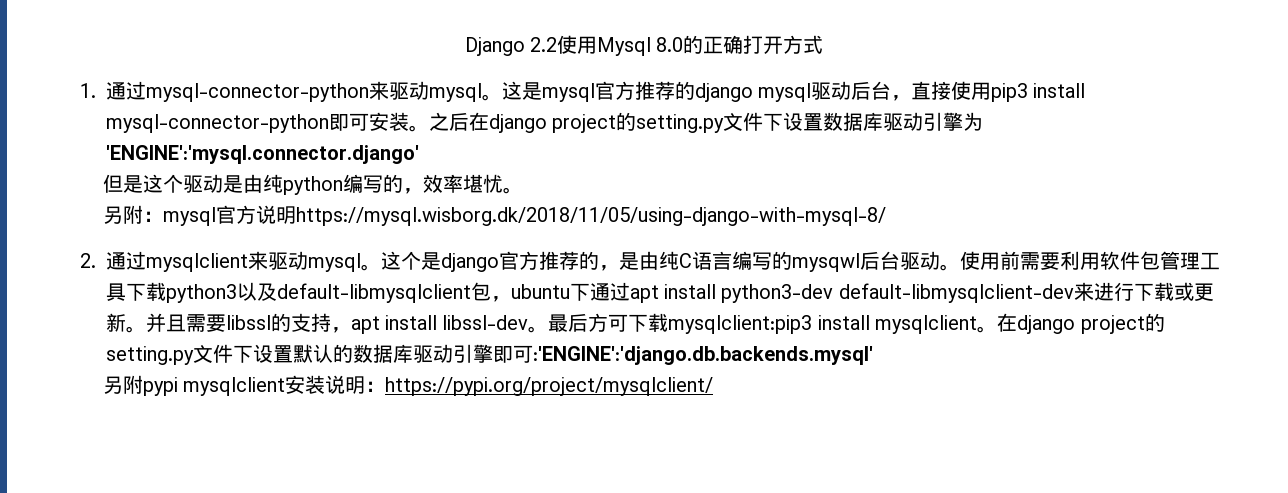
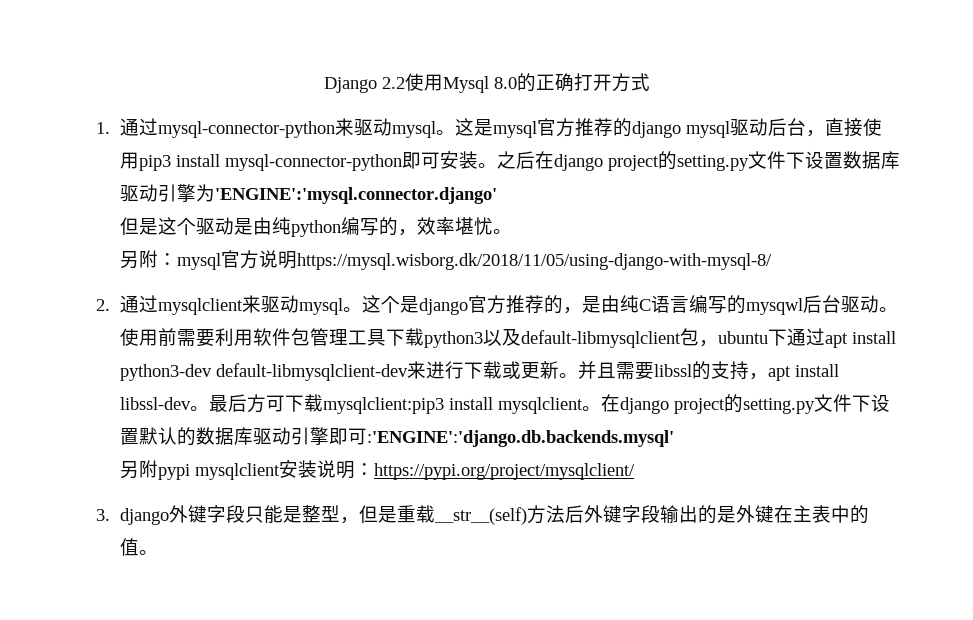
+ 3. django外键字段只能是整型，但是重载__str__(self)方法后外键字段输出的是外键在主表中的值。

